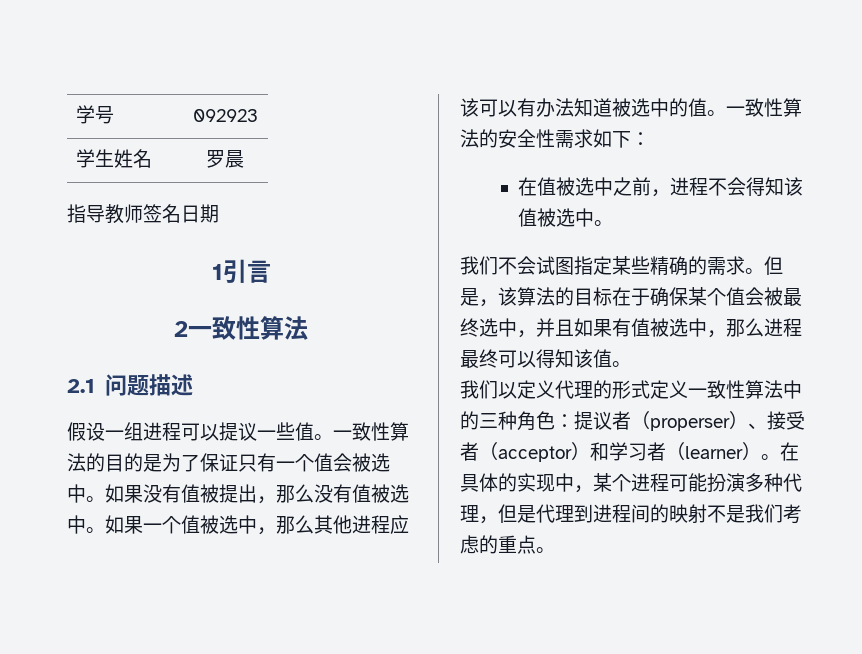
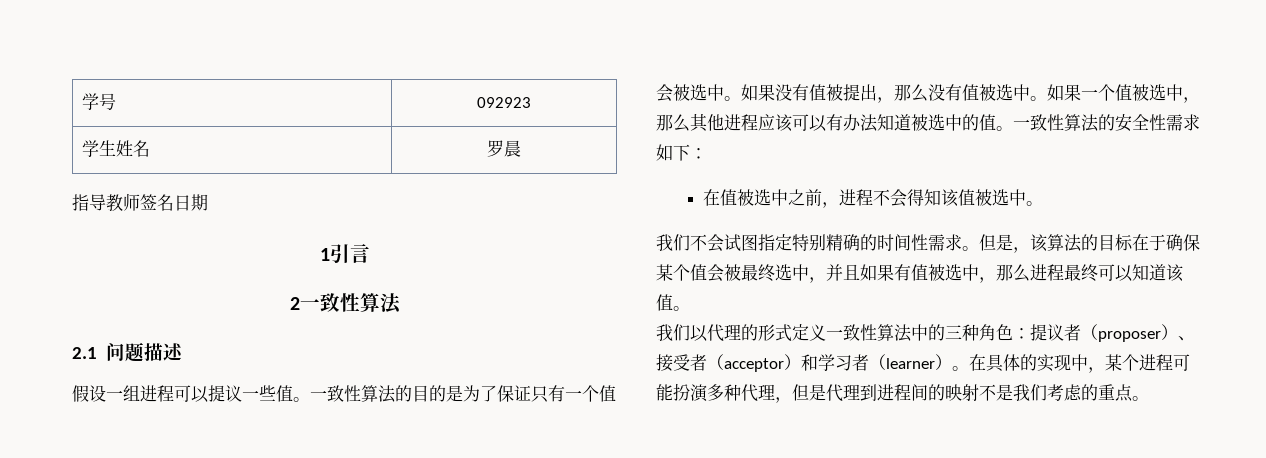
- 我们不会试图指定某些精确的需求。
+ 我们不会试图指定特别精确的时间性需求。
- 但是，该算法的目标在于确保某个值会被最终选中，并且如果有值被选中，那么进程最终可以得知该值。
+ 但是，该算法的目标在于确保某个值会被最终选中，并且如果有值被选中，那么进程最终可以知道该值。
- 我们以定义代理的形式定义一致性算法中的三种角色：提议者（properser）、接受者（acceptor）和学习者（learner）。
+ 我们以代理的形式定义一致性算法中的三种角色：提议者（proposer）、接受者（acceptor）和学习者（learner）。

